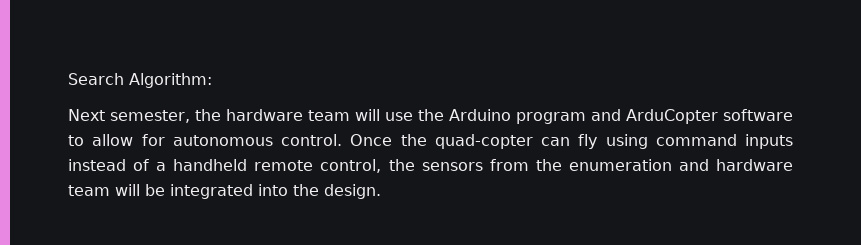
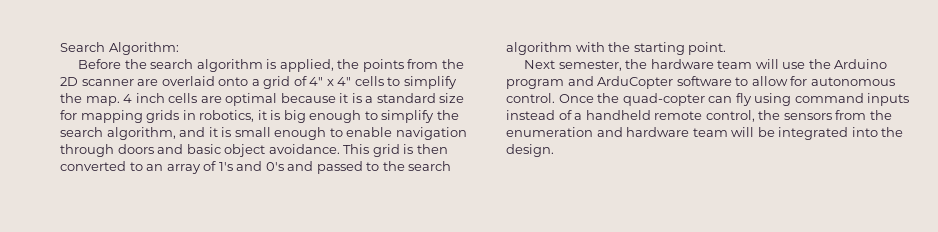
+ Before the search algorithm is applied, the points from the 2D scanner are overlaid onto a grid of 4" x 4" cells to simplify the map. 4 inch cells are optimal because it is a standard size for mapping grids in robotics, it is big enough to simplify the search algorithm, and it is small enough to enable navigation through doors and basic object avoidance. This grid is then converted to an array of 1's and 0's and passed to the search algorithm with the starting point.

